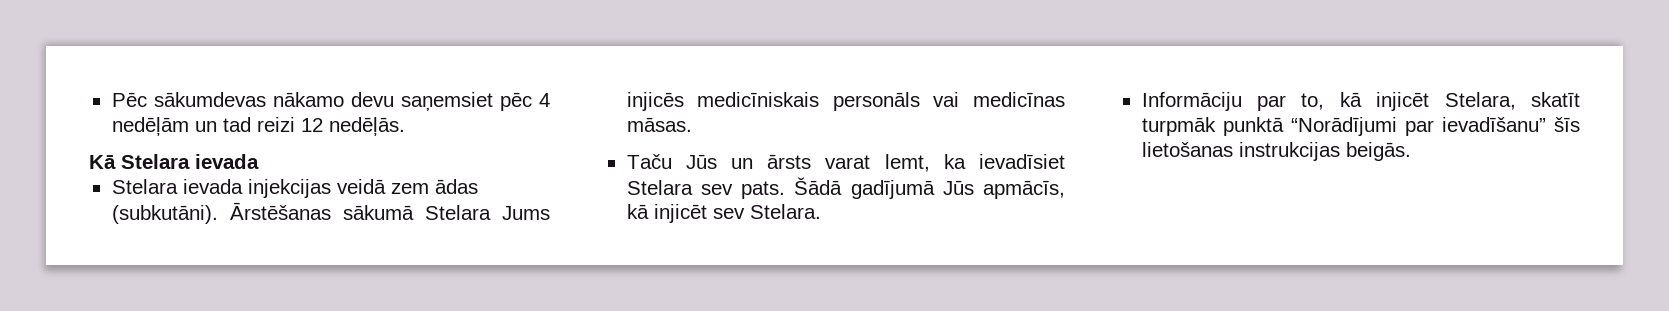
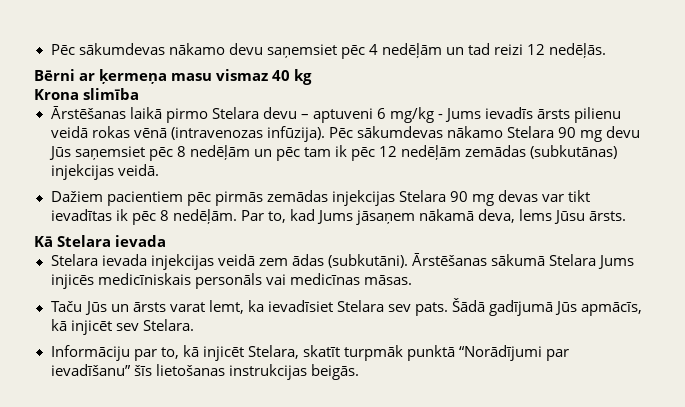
+ Bērni ar ķermeņa masu vismaz 40 kg
+ Krona slimība
+ Ārstēšanas laikā pirmo Stelara devu – aptuveni 6 mg/kg - Jums ievadīs ārsts pilienu veidā rokas vēnā (intravenozas infūzija). Pēc sākumdevas nākamo Stelara 90 mg devu Jūs saņemsiet pēc 8 nedēļām un pēc tam ik pēc 12 nedēļām zemādas (subkutānas) injekcijas veidā.
+ Dažiem pacientiem pēc pirmās zemādas injekcijas Stelara 90 mg devas var tikt ievadītas ik pēc 8 nedēļām. Par to, kad Jums jāsaņem nākamā deva, lems Jūsu ārsts.

